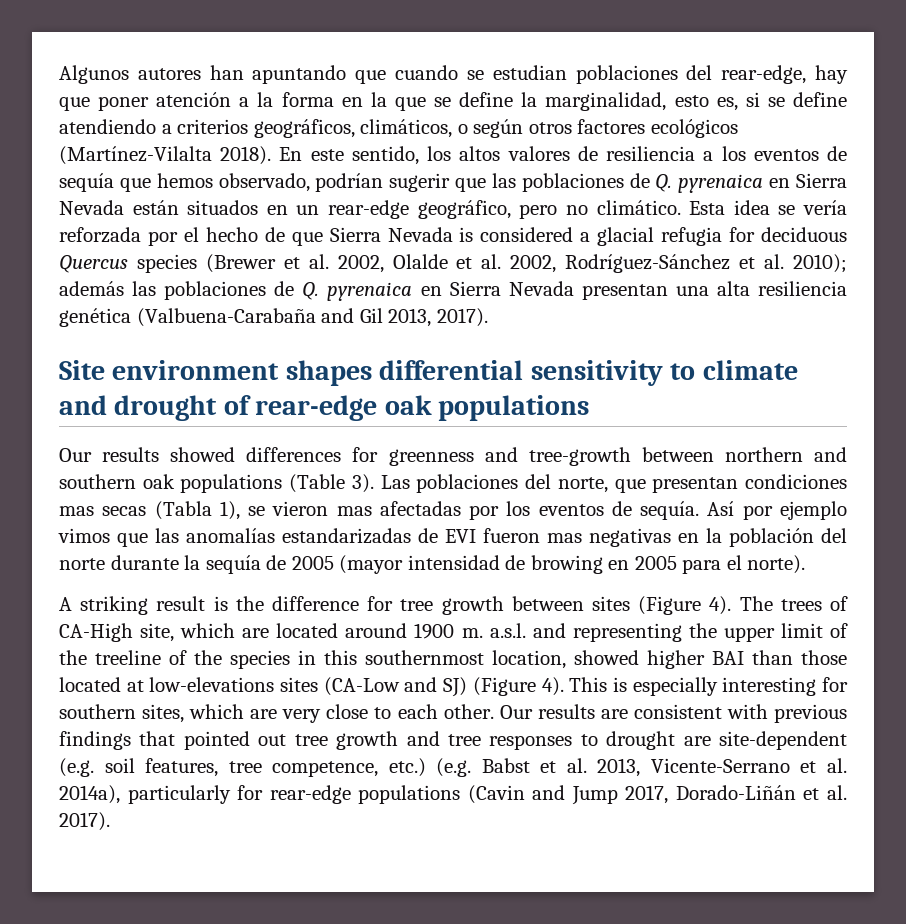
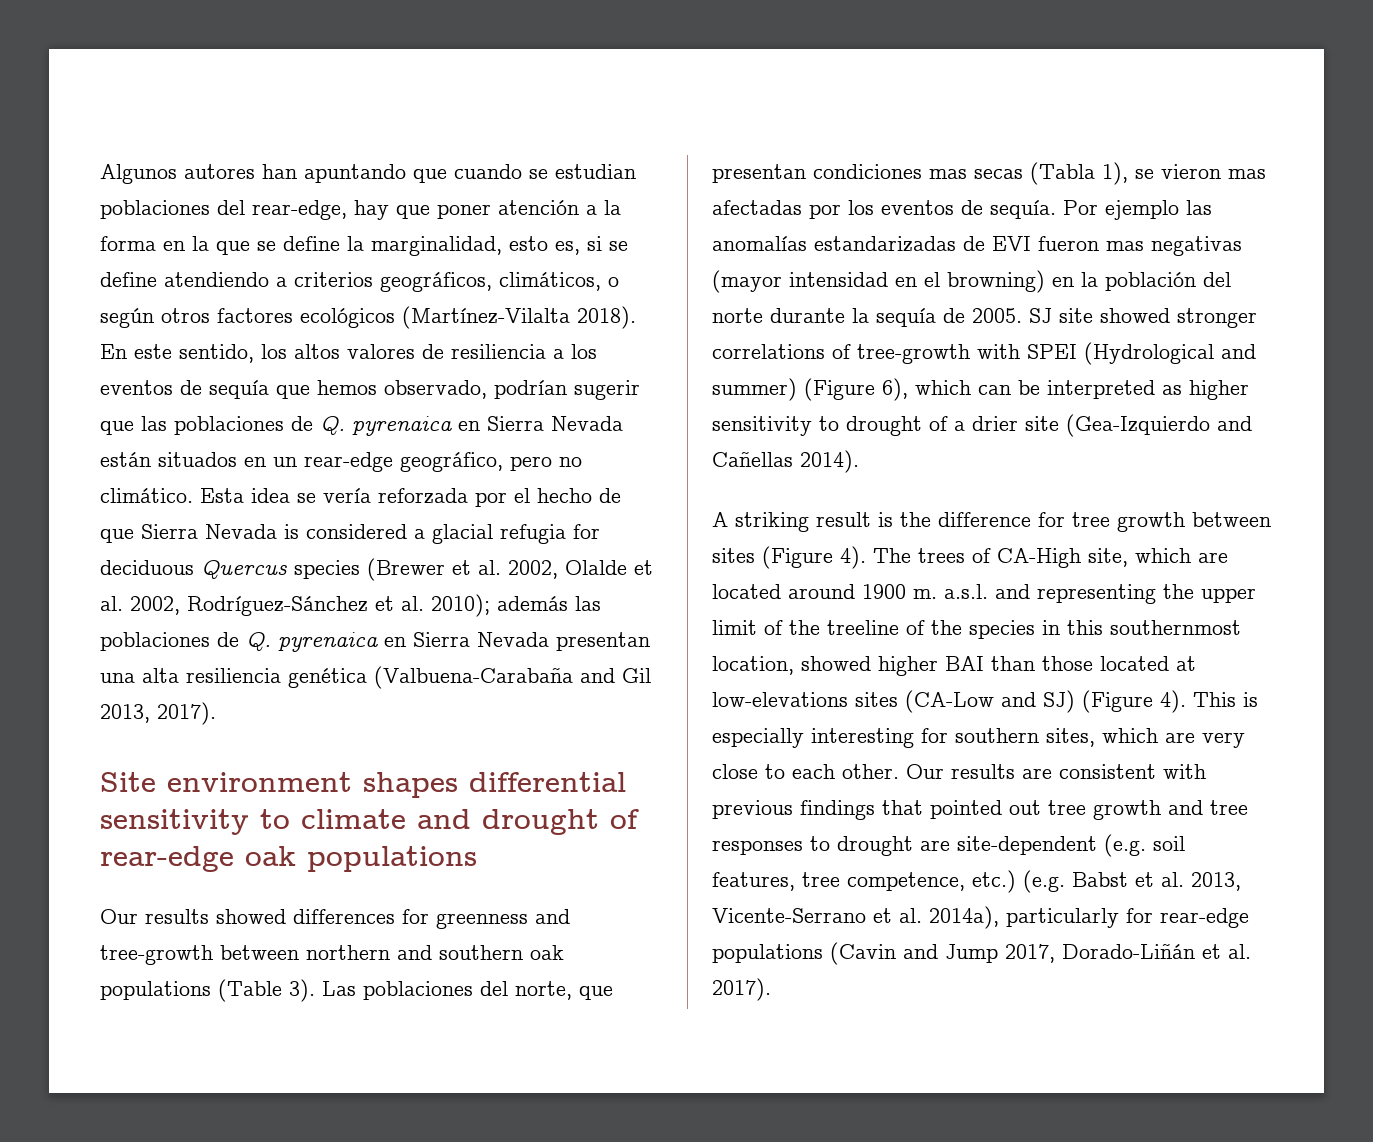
- Así por ejemplo vimos que las anomalías estandarizadas de EVI fueron mas negativas en la población del norte durante la sequía de 2005 (mayor intensidad de browing en 2005 para el norte).
+ Por ejemplo las anomalías estandarizadas de EVI fueron mas negativas (mayor intensidad en el browning) en la población del norte durante la sequía de 2005. SJ site showed stronger correlations of tree-growth with SPEI (Hydrological and summer) (Figure 6), which can be interpreted as higher sensitivity to drought of a drier site (Gea-Izquierdo and Cañellas 2014).

